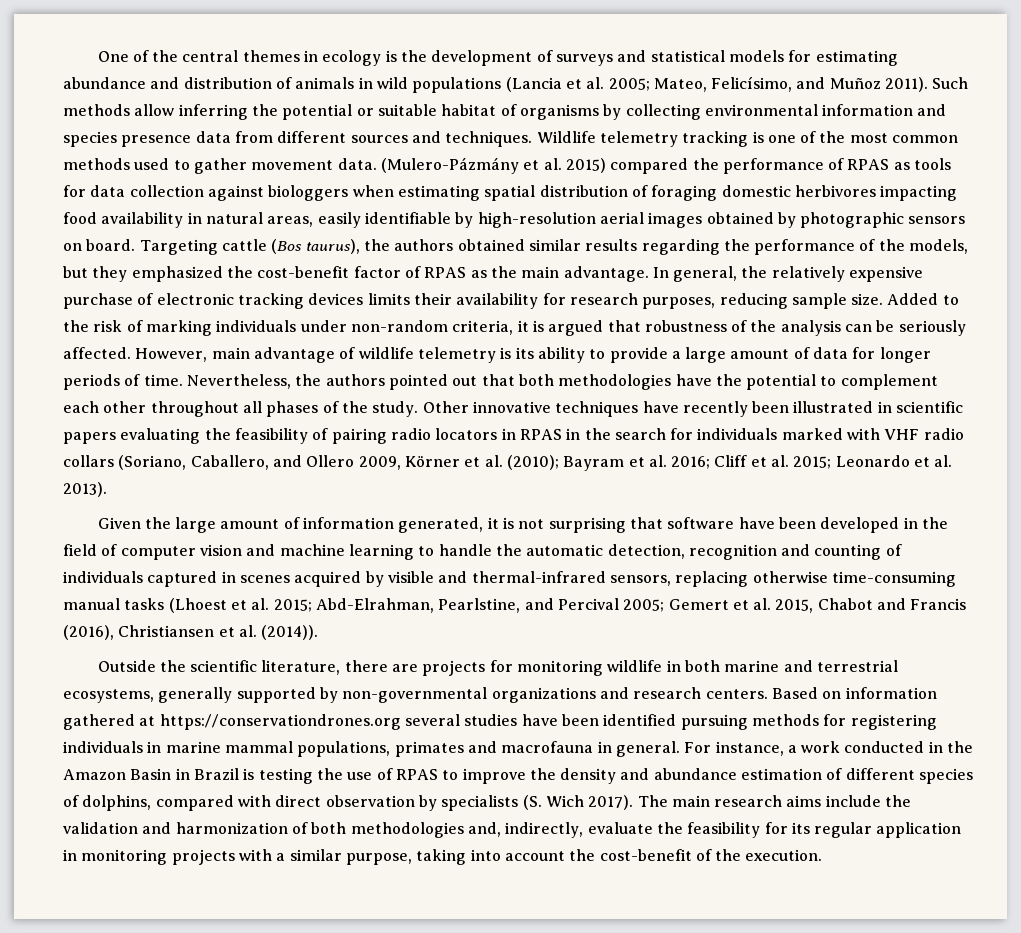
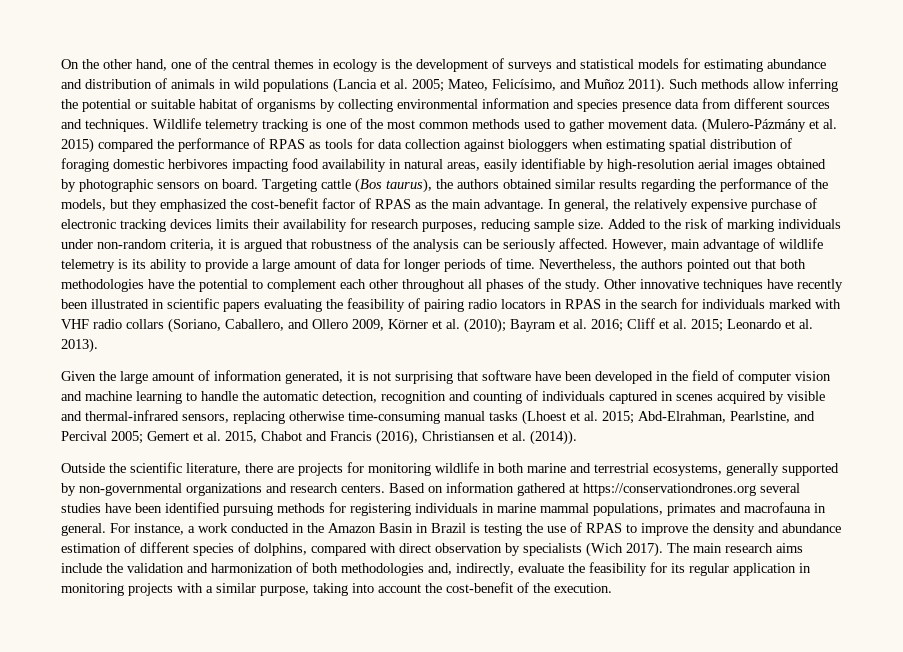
- One of the central themes in ecology is the development of surveys and statistical models for estimating abundance and distribution of animals in wild populations (Lancia et al. 2005; Mateo, Felicísimo, and Muñoz 2011).
+ On the other hand, one of the central themes in ecology is the development of surveys and statistical models for estimating abundance and distribution of animals in wild populations (Lancia et al. 2005; Mateo, Felicísimo, and Muñoz 2011).
- For instance, a work conducted in the Amazon Basin in Brazil is testing the use of RPAS to improve the density and abundance estimation of different species of dolphins, compared with direct observation by specialists (S. Wich 2017).
+ For instance, a work conducted in the Amazon Basin in Brazil is testing the use of RPAS to improve the density and abundance estimation of different species of dolphins, compared with direct observation by specialists (Wich 2017).

